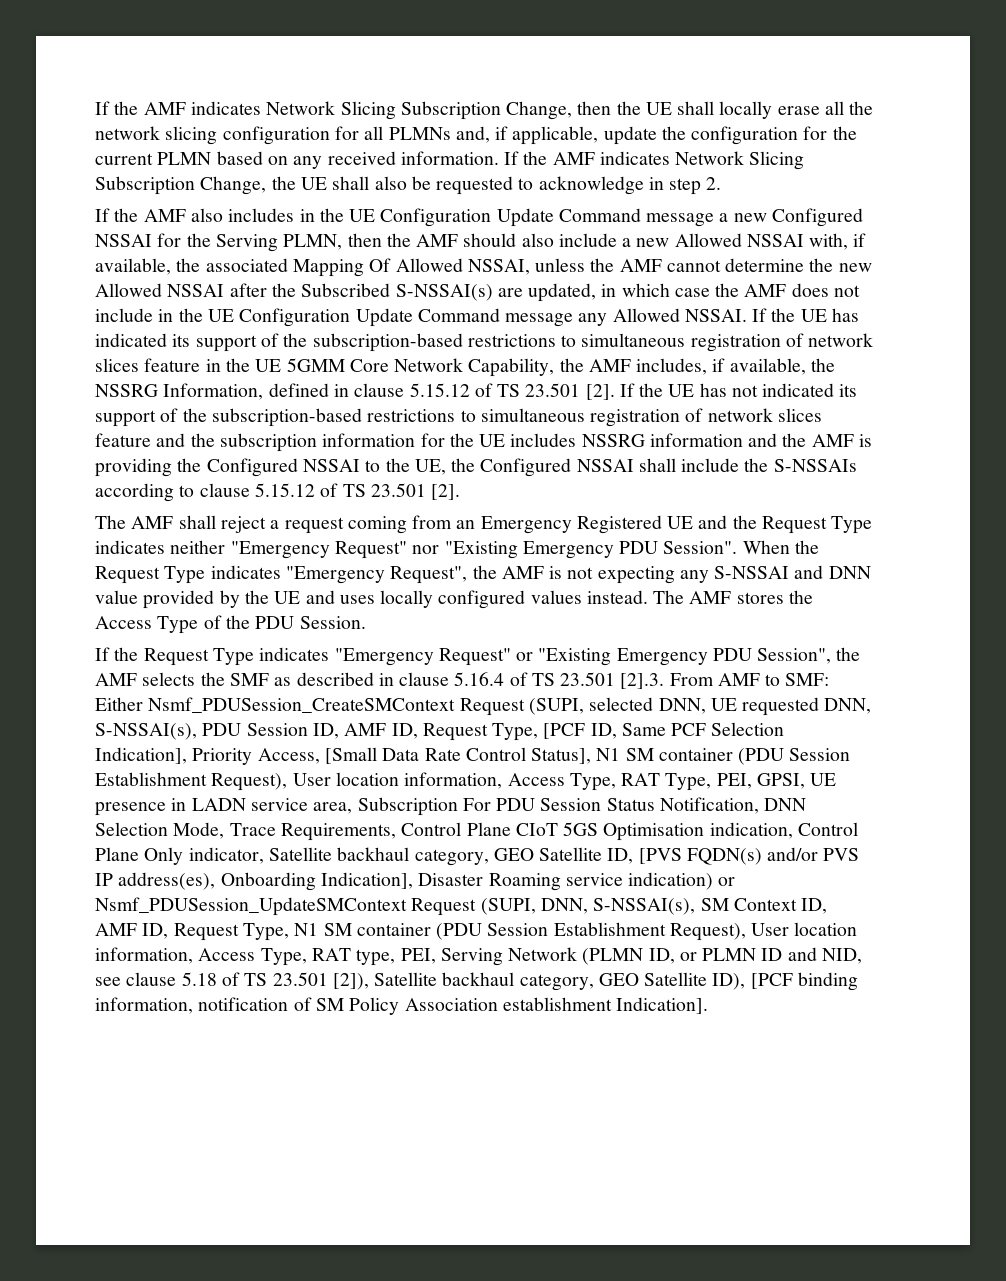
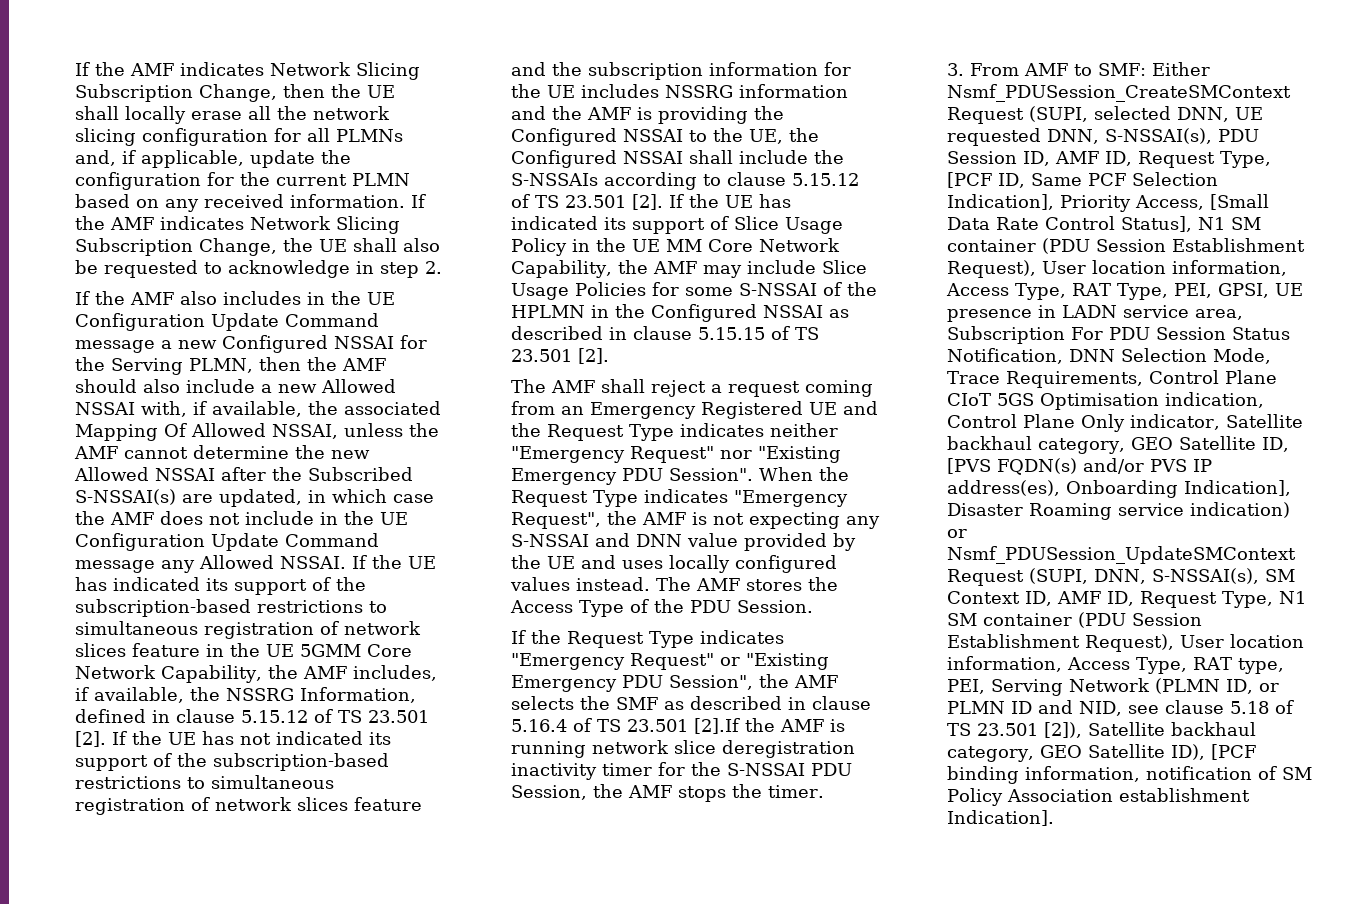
+ If the UE has indicated its support of Slice Usage Policy in the UE MM Core Network Capability, the AMF may include Slice Usage Policies for some S-NSSAI of the HPLMN in the Configured NSSAI as described in clause 5.15.15 of TS 23.501 [2].
- If the Request Type indicates "Emergency Request" or "Existing Emergency PDU Session", the AMF selects the SMF as described in clause 5.16.4 of TS 23.501 [2].3. From AMF to SMF:
+ If the Request Type indicates "Emergency Request" or "Existing Emergency PDU Session", the AMF selects the SMF as described in clause 5.16.4 of TS 23.501 [2].If the AMF is running network slice deregistration inactivity timer for the S-NSSAI PDU Session, the AMF stops the timer.
+ 3. From AMF to SMF:

